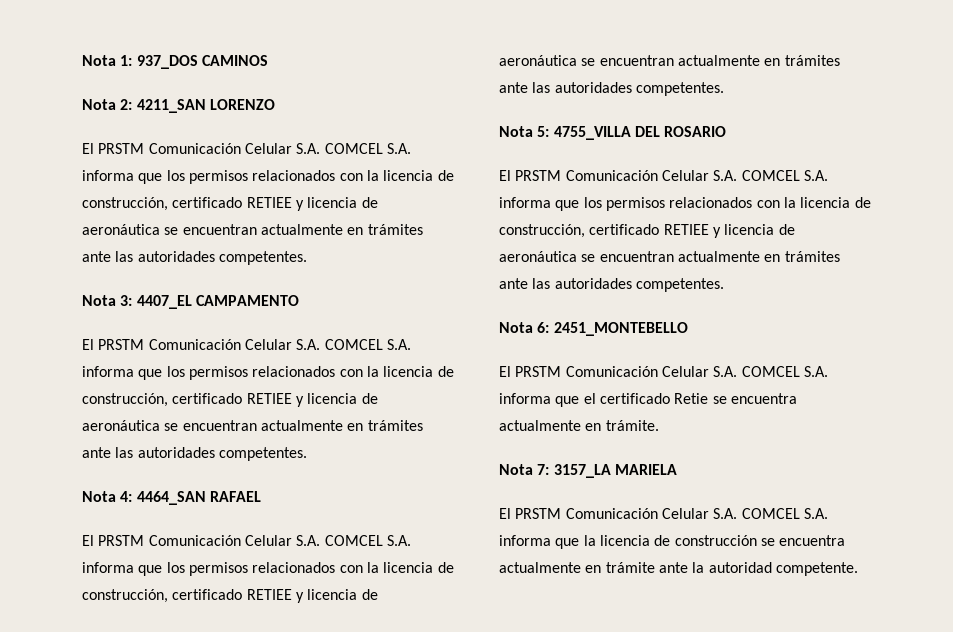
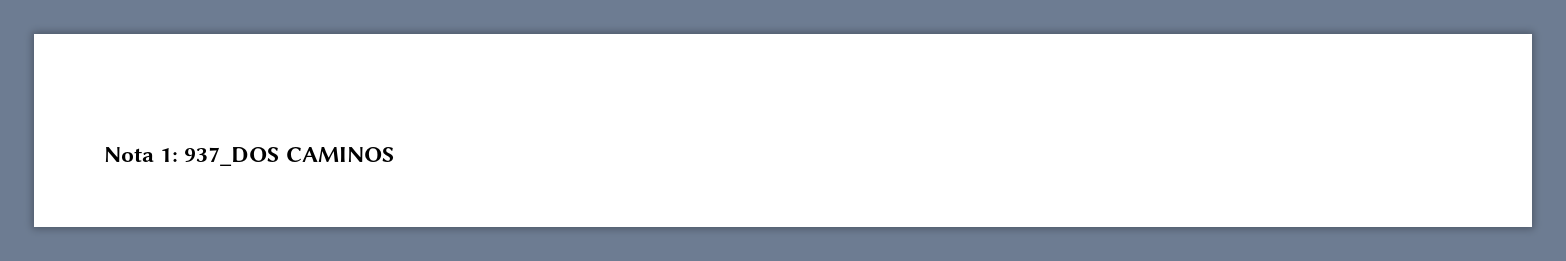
- Nota 2: 4211_SAN LORENZO
- El PRSTM Comunicación Celular S.A. COMCEL S.A. informa que los permisos relacionados con la licencia de construcción, certificado RETIEE y licencia de aeronáutica se encuentran actualmente en trámites ante las autoridades competentes.
- Nota 3: 4407_EL CAMPAMENTO
- El PRSTM Comunicación Celular S.A. COMCEL S.A. informa que los permisos relacionados con la licencia de construcción, certificado RETIEE y licencia de aeronáutica se encuentran actualmente en trámites ante las autoridades competentes.
- Nota 4: 4464_SAN RAFAEL
- El PRSTM Comunicación Celular S.A. COMCEL S.A. informa que los permisos relacionados con la licencia de construcción, certificado RETIEE y licencia de aeronáutica se encuentran actualmente en trámites ante las autoridades competentes.
- Nota 5: 4755_VILLA DEL ROSARIO
- El PRSTM Comunicación Celular S.A. COMCEL S.A. informa que los permisos relacionados con la licencia de construcción, certificado RETIEE y licencia de aeronáutica se encuentran actualmente en trámites ante las autoridades competentes.
- Nota 6: 2451_MONTEBELLO
- El PRSTM Comunicación Celular S.A. COMCEL S.A. informa que el certificado Retie se encuentra actualmente en trámite.
- Nota 7: 3157_LA MARIELA
- El PRSTM Comunicación Celular S.A. COMCEL S.A. informa que la licencia de construcción se encuentra actualmente en trámite ante la autoridad competente.

